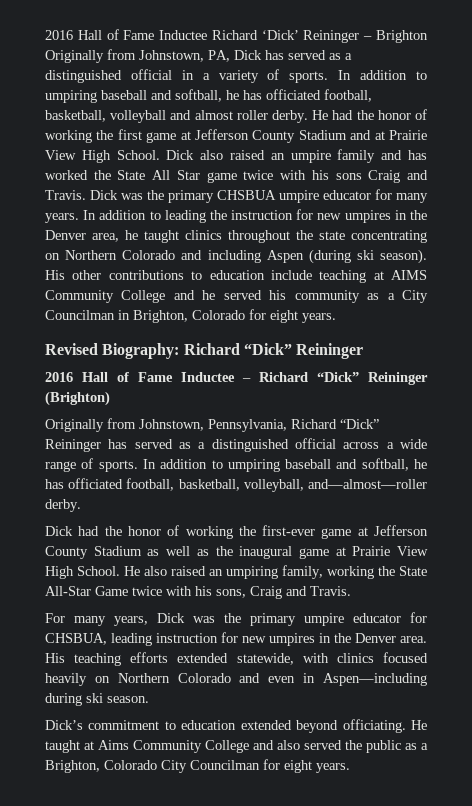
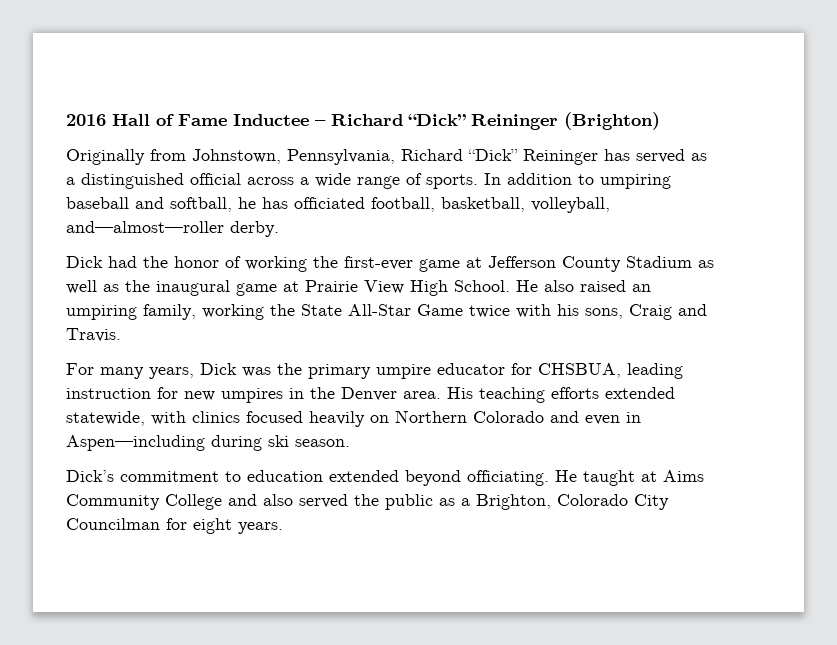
- 2016 Hall of Fame Inductee Richard ‘Dick’ Reininger – Brighton Originally from Johnstown, PA, Dick has served as a distinguished official in a variety of sports. In addition to umpiring baseball and softball, he has officiated football, basketball, volleyball and almost roller derby. He had the honor of working the first game at Jefferson County Stadium and at Prairie View High School. Dick also raised an umpire family and has worked the State All Star game twice with his sons Craig and Travis. Dick was the primary CHSBUA umpire educator for many years. In addition to leading the instruction for new umpires in the Denver area, he taught clinics throughout the state concentrating on Northern Colorado and including Aspen (during ski season). His other contributions to education include teaching at AIMS Community College and he served his community as a City Councilman in Brighton, Colorado for eight years.
- Revised Biography: Richard “Dick” Reininger

